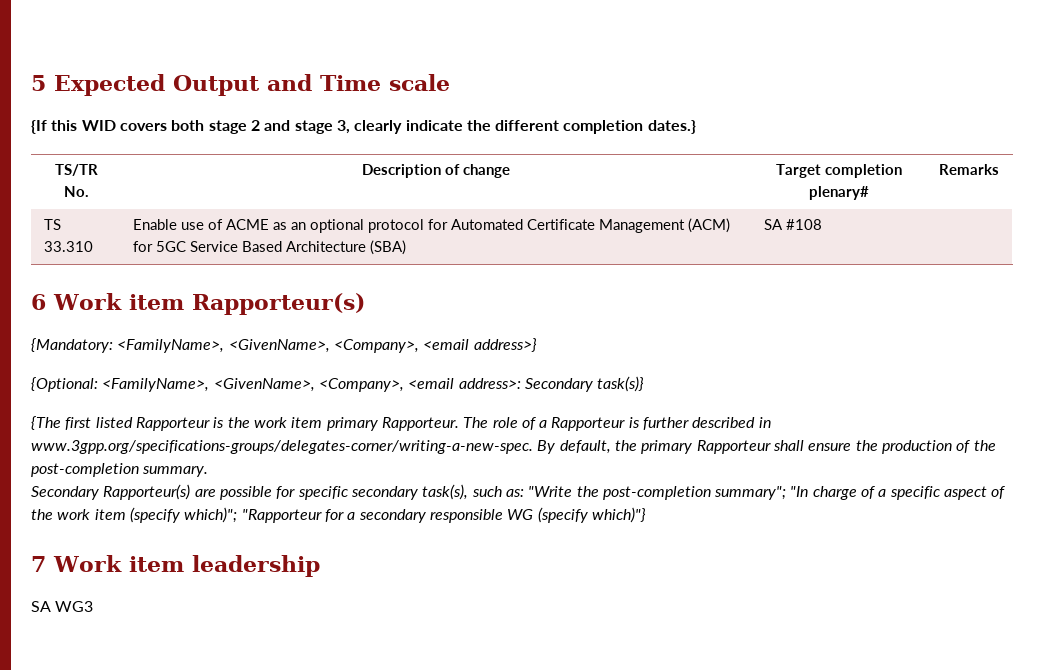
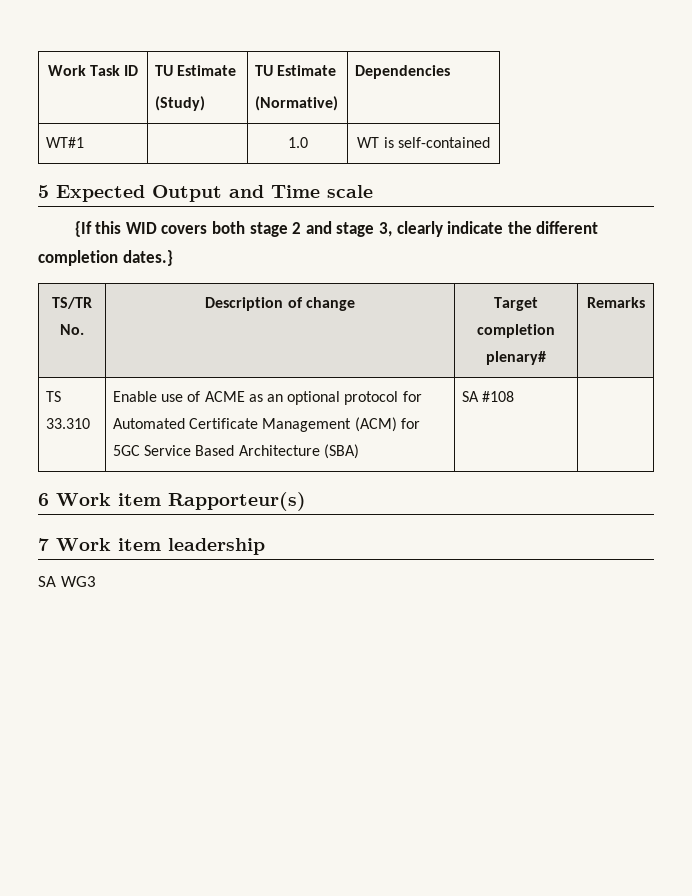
+ Work Task ID | TU Estimate
+ (Study) | TU Estimate
+ (Normative) | Dependencies
+ WT#1 | | 1.0 | WT is self-contained
- {Mandatory: <FamilyName>, <GivenName>, <Company>, <email address>}
- {Optional: <FamilyName>, <GivenName>, <Company>, <email address>: Secondary task(s)}
- {The first listed Rapporteur is the work item primary Rapporteur. The role of a Rapporteur is further described in www.3gpp.org/specifications-groups/delegates-corner/writing-a-new-spec. By default, the primary Rapporteur shall ensure the production of the post-completion summary.
- Secondary Rapporteur(s) are possible for specific secondary task(s), such as: "Write the post-completion summary"; "In charge of a specific aspect of the work item (specify which)"; "Rapporteur for a secondary responsible WG (specify which)"}

